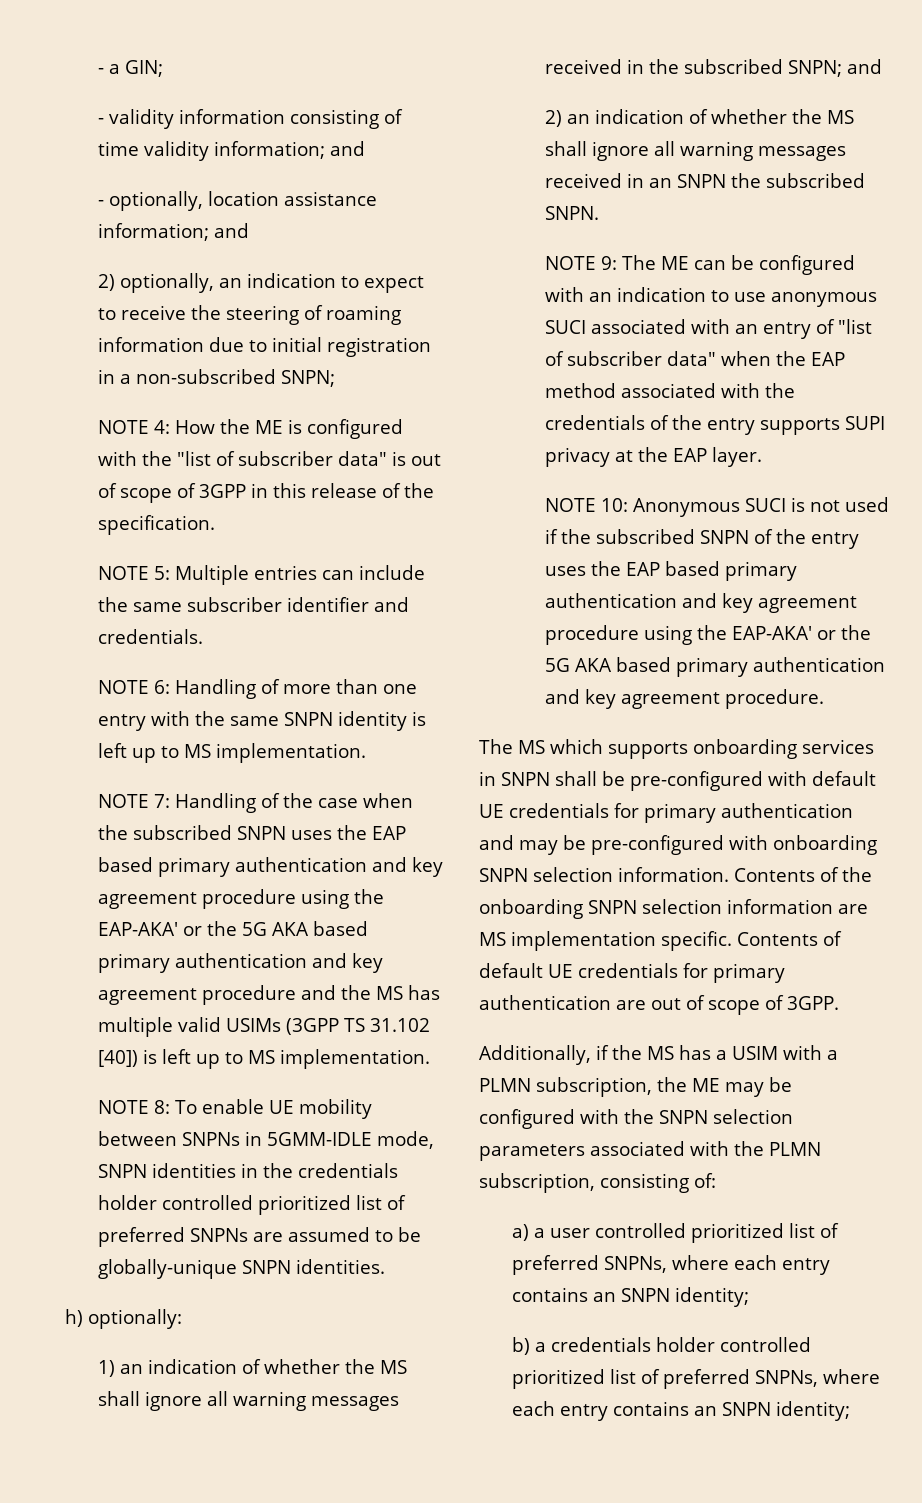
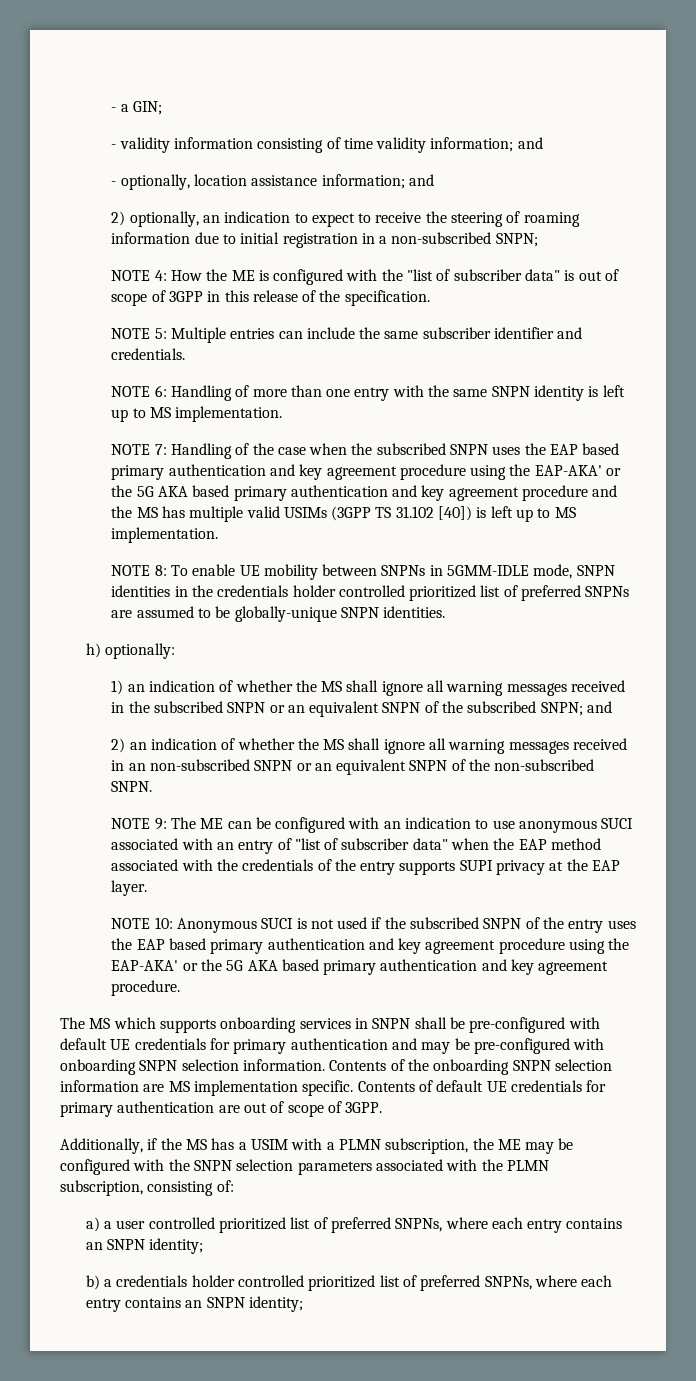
- 1) an indication of whether the MS shall ignore all warning messages received in the subscribed SNPN; and
+ 1) an indication of whether the MS shall ignore all warning messages received in the subscribed SNPN or an equivalent SNPN of the subscribed SNPN; and
- 2) an indication of whether the MS shall ignore all warning messages received in an SNPN the subscribed SNPN.
+ 2) an indication of whether the MS shall ignore all warning messages received in an non-subscribed SNPN or an equivalent SNPN of the non-subscribed SNPN.

